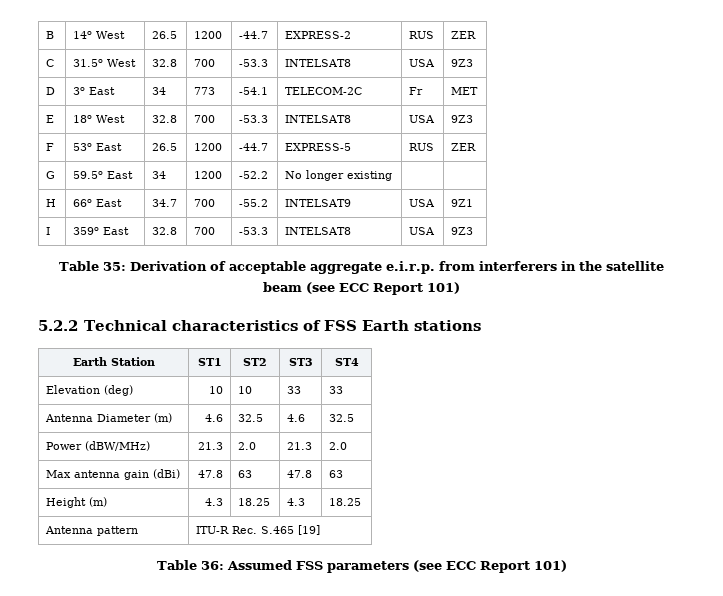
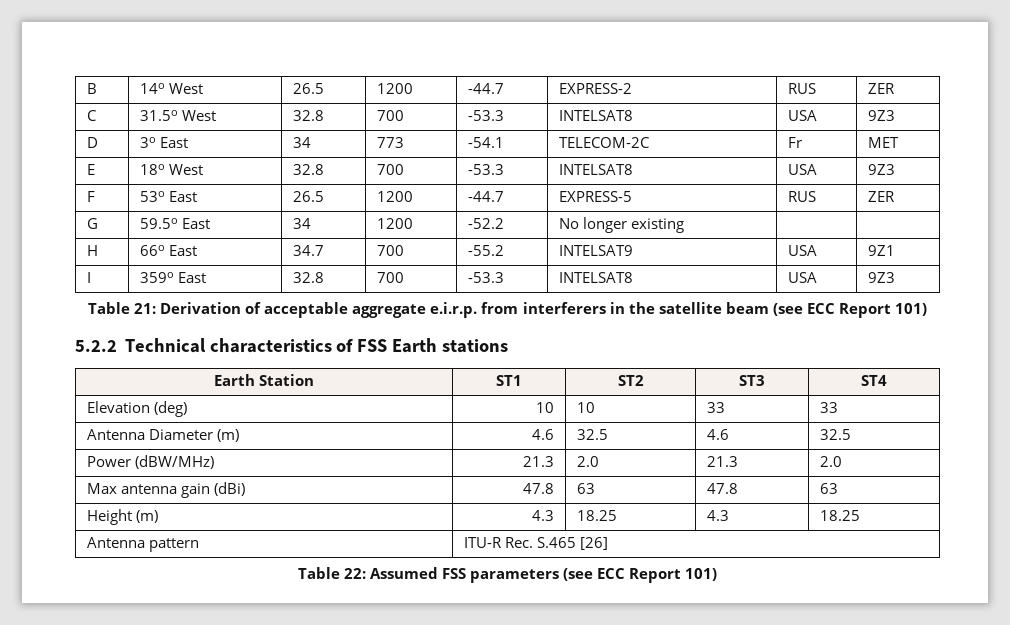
- Table 35: Derivation of acceptable aggregate e.i.r.p. from interferers in the satellite beam (see ECC Report 101)
+ Table 21: Derivation of acceptable aggregate e.i.r.p. from interferers in the satellite beam (see ECC Report 101)
- Antenna pattern | ITU-R Rec. S.465 [19]
- Table 36: Assumed FSS parameters (see ECC Report 101)
+ Antenna pattern | ITU-R Rec. S.465 [26]
+ Table 22: Assumed FSS parameters (see ECC Report 101)

